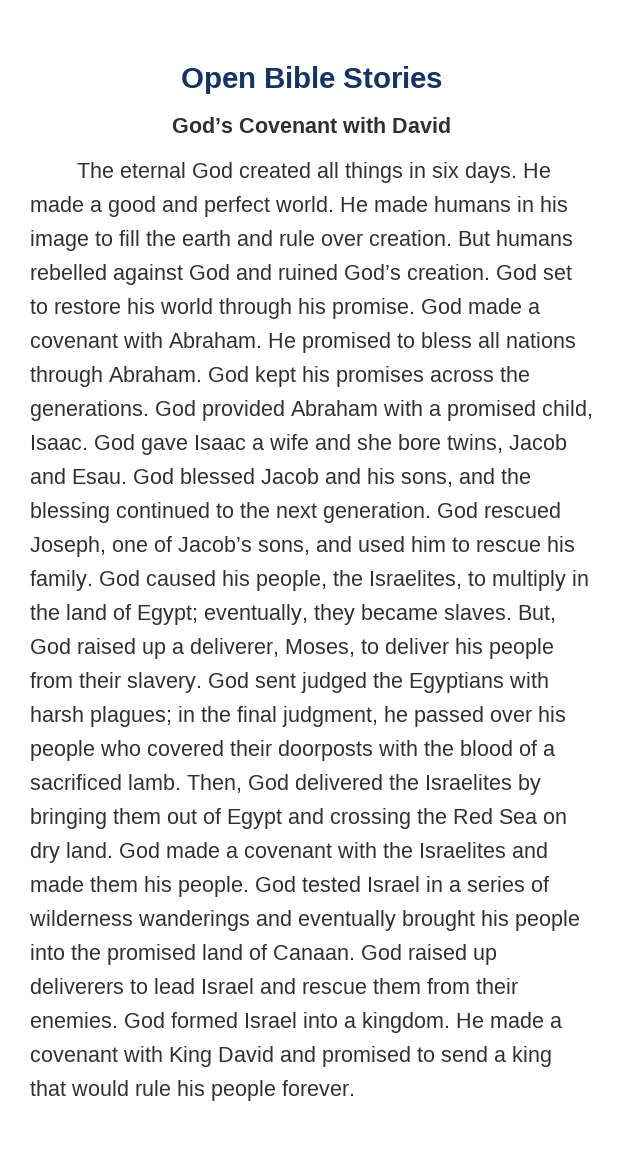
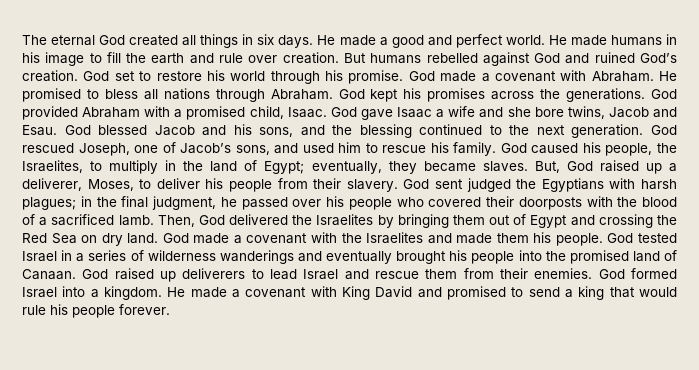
- Open Bible Stories
- God’s Covenant with David

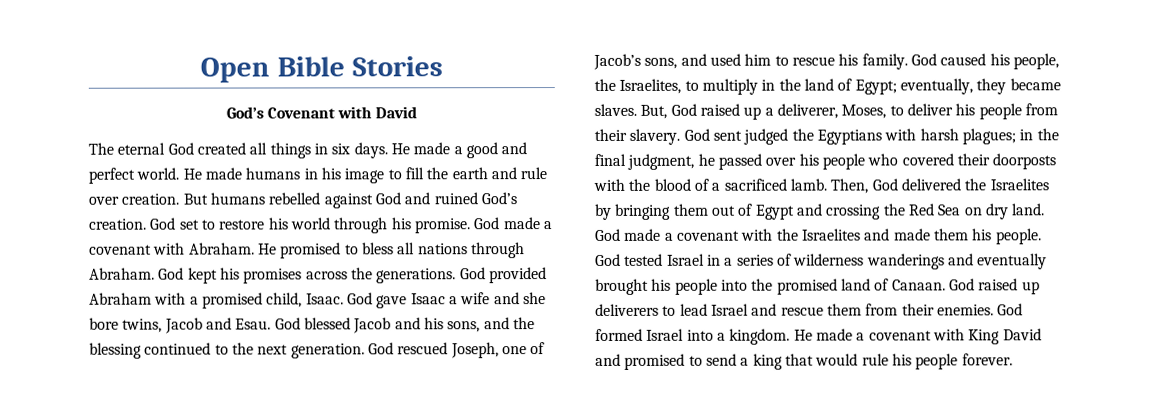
+ Open Bible Stories
+ God’s Covenant with David

